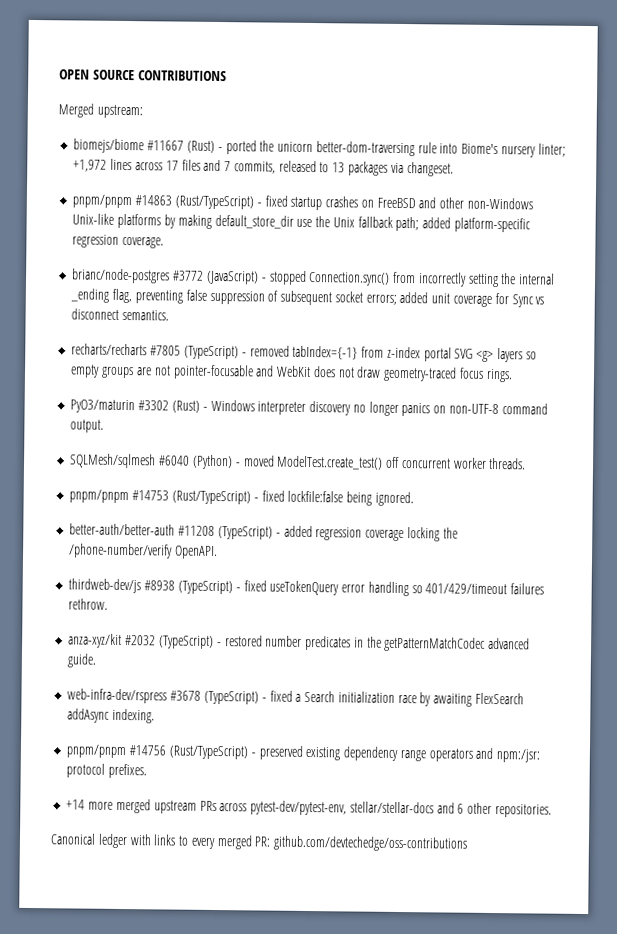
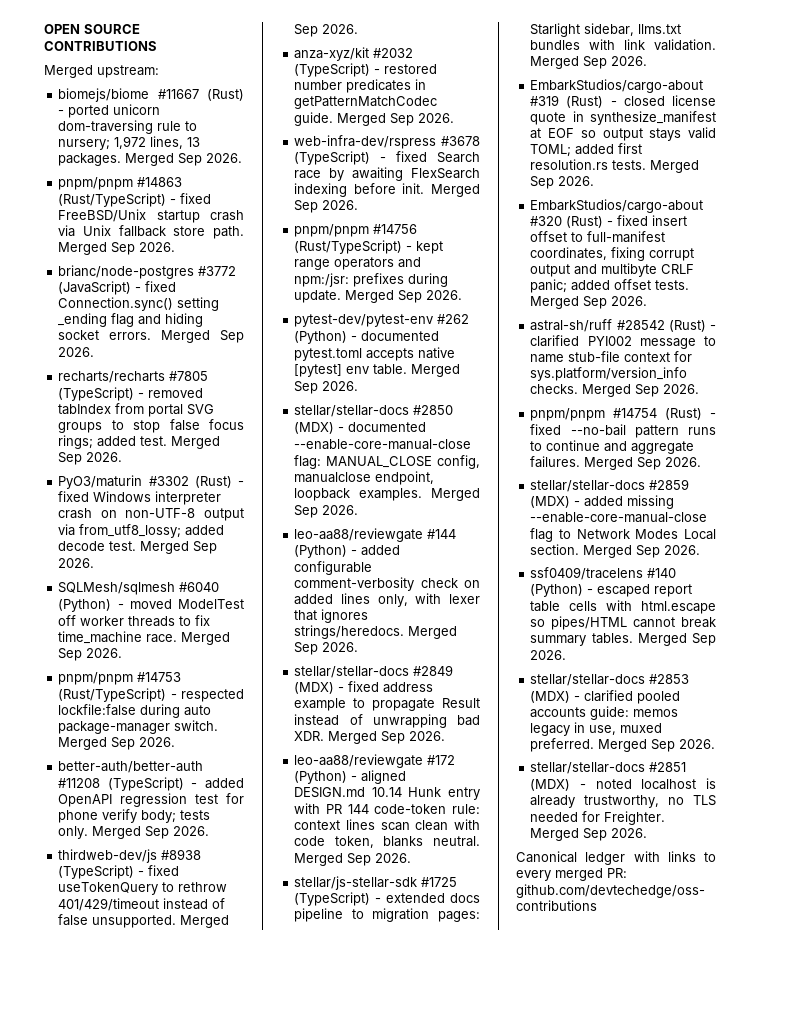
- biomejs/biome #11667 (Rust) - ported the unicorn better-dom-traversing rule into Biome's nursery linter; +1,972 lines across 17 files and 7 commits, released to 13 packages via changeset.
+ biomejs/biome #11667 (Rust) - ported unicorn dom-traversing rule to nursery; 1,972 lines, 13 packages. Merged Sep 2026.
- pnpm/pnpm #14863 (Rust/TypeScript) - fixed startup crashes on FreeBSD and other non-Windows Unix-like platforms by making default_store_dir use the Unix fallback path; added platform-specific regression coverage.
- brianc/node-postgres #3772 (JavaScript) - stopped Connection.sync() from incorrectly setting the internal _ending flag, preventing false suppression of subsequent socket errors; added unit coverage for Sync vs disconnect semantics.
+ pnpm/pnpm #14863 (Rust/TypeScript) - fixed FreeBSD/Unix startup crash via Unix fallback store path. Merged Sep 2026.
+ brianc/node-postgres #3772 (JavaScript) - fixed Connection.sync() setting _ending flag and hiding socket errors. Merged Sep 2026.
- recharts/recharts #7805 (TypeScript) - removed tabIndex={-1} from z-index portal SVG <g> layers so empty groups are not pointer-focusable and WebKit does not draw geometry-traced focus rings.
+ recharts/recharts #7805 (TypeScript) - removed tabIndex from portal SVG groups to stop false focus rings; added test. Merged Sep 2026.
- PyO3/maturin #3302 (Rust) - Windows interpreter discovery no longer panics on non-UTF-8 command output.
+ PyO3/maturin #3302 (Rust) - fixed Windows interpreter crash on non-UTF-8 output via from_utf8_lossy; added decode test. Merged Sep 2026.
- SQLMesh/sqlmesh #6040 (Python) - moved ModelTest.create_test() off concurrent worker threads.
- pnpm/pnpm #14753 (Rust/TypeScript) - fixed lockfile:false being ignored.
+ SQLMesh/sqlmesh #6040 (Python) - moved ModelTest off worker threads to fix time_machine race. Merged Sep 2026.
+ pnpm/pnpm #14753 (Rust/TypeScript) - respected lockfile:false during auto package-manager switch. Merged Sep 2026.
- better-auth/better-auth #11208 (TypeScript) - added regression coverage locking the /phone-number/verify OpenAPI.
+ better-auth/better-auth #11208 (TypeScript) - added OpenAPI regression test for phone verify body; tests only. Merged Sep 2026.
- thirdweb-dev/js #8938 (TypeScript) - fixed useTokenQuery error handling so 401/429/timeout failures rethrow.
+ thirdweb-dev/js #8938 (TypeScript) - fixed useTokenQuery to rethrow 401/429/timeout instead of false unsupported. Merged Sep 2026.
- anza-xyz/kit #2032 (TypeScript) - restored number predicates in the getPatternMatchCodec advanced guide.
+ anza-xyz/kit #2032 (TypeScript) - restored number predicates in getPatternMatchCodec guide. Merged Sep 2026.
- web-infra-dev/rspress #3678 (TypeScript) - fixed a Search initialization race by awaiting FlexSearch addAsync indexing.
+ web-infra-dev/rspress #3678 (TypeScript) - fixed Search race by awaiting FlexSearch indexing before init. Merged Sep 2026.
- pnpm/pnpm #14756 (Rust/TypeScript) - preserved existing dependency range operators and npm:/jsr: protocol prefixes.
- +14 more merged upstream PRs across pytest-dev/pytest-env, stellar/stellar-docs and 6 other repositories.
+ pnpm/pnpm #14756 (Rust/TypeScript) - kept range operators and npm:/jsr: prefixes during update. Merged Sep 2026.
+ pytest-dev/pytest-env #262 (Python) - documented pytest.toml accepts native [pytest] env table. Merged Sep 2026.
+ stellar/stellar-docs #2850 (MDX) - documented --enable-core-manual-close flag: MANUAL_CLOSE config, manualclose endpoint, loopback examples. Merged Sep 2026.
+ leo-aa88/reviewgate #144 (Python) - added configurable comment-verbosity check on added lines only, with lexer that ignores strings/heredocs. Merged Sep 2026.
+ stellar/stellar-docs #2849 (MDX) - fixed address example to propagate Result instead of unwrapping bad XDR. Merged Sep 2026.
+ leo-aa88/reviewgate #172 (Python) - aligned DESIGN.md 10.14 Hunk entry with PR 144 code-token rule: context lines scan clean with code token, blanks neutral. Merged Sep 2026.
+ stellar/js-stellar-sdk #1725 (TypeScript) - extended docs pipeline to migration pages: Starlight sidebar, llms.txt bundles with link validation. Merged Sep 2026.
+ EmbarkStudios/cargo-about #319 (Rust) - closed license quote in synthesize_manifest at EOF so output stays valid TOML; added first resolution.rs tests. Merged Sep 2026.
+ EmbarkStudios/cargo-about #320 (Rust) - fixed insert offset to full-manifest coordinates, fixing corrupt output and multibyte CRLF panic; added offset tests. Merged Sep 2026.
+ astral-sh/ruff #28542 (Rust) - clarified PYI002 message to name stub-file context for sys.platform/version_info checks. Merged Sep 2026.
+ pnpm/pnpm #14754 (Rust) - fixed --no-bail pattern runs to continue and aggregate failures. Merged Sep 2026.
+ stellar/stellar-docs #2859 (MDX) - added missing --enable-core-manual-close flag to Network Modes Local section. Merged Sep 2026.
+ ssf0409/tracelens #140 (Python) - escaped report table cells with html.escape so pipes/HTML cannot break summary tables. Merged Sep 2026.
+ stellar/stellar-docs #2853 (MDX) - clarified pooled accounts guide: memos legacy in use, muxed preferred. Merged Sep 2026.
+ stellar/stellar-docs #2851 (MDX) - noted localhost is already trustworthy, no TLS needed for Freighter. Merged Sep 2026.

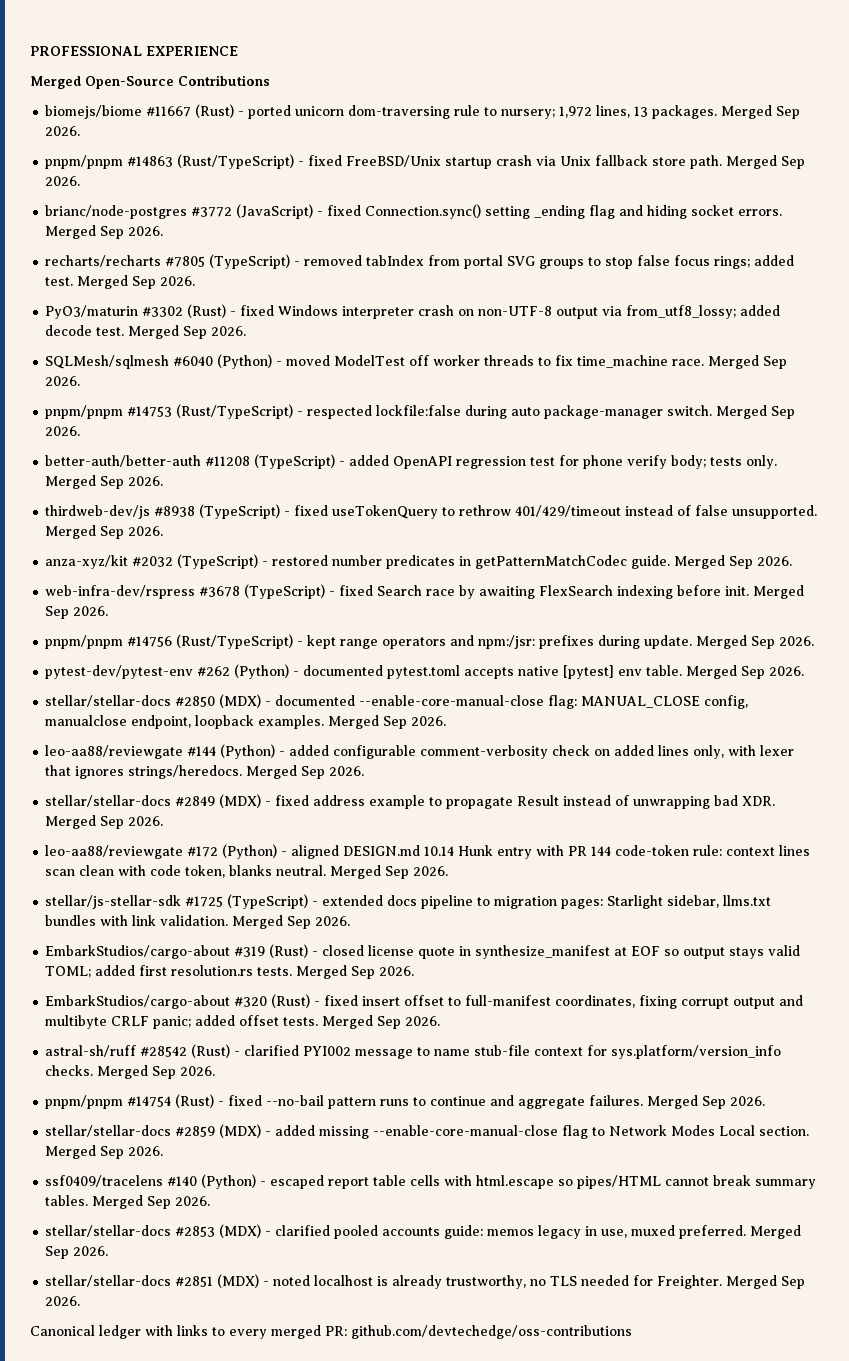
- OPEN SOURCE CONTRIBUTIONS
- Merged upstream:
+ PROFESSIONAL EXPERIENCE
+ Merged Open-Source Contributions

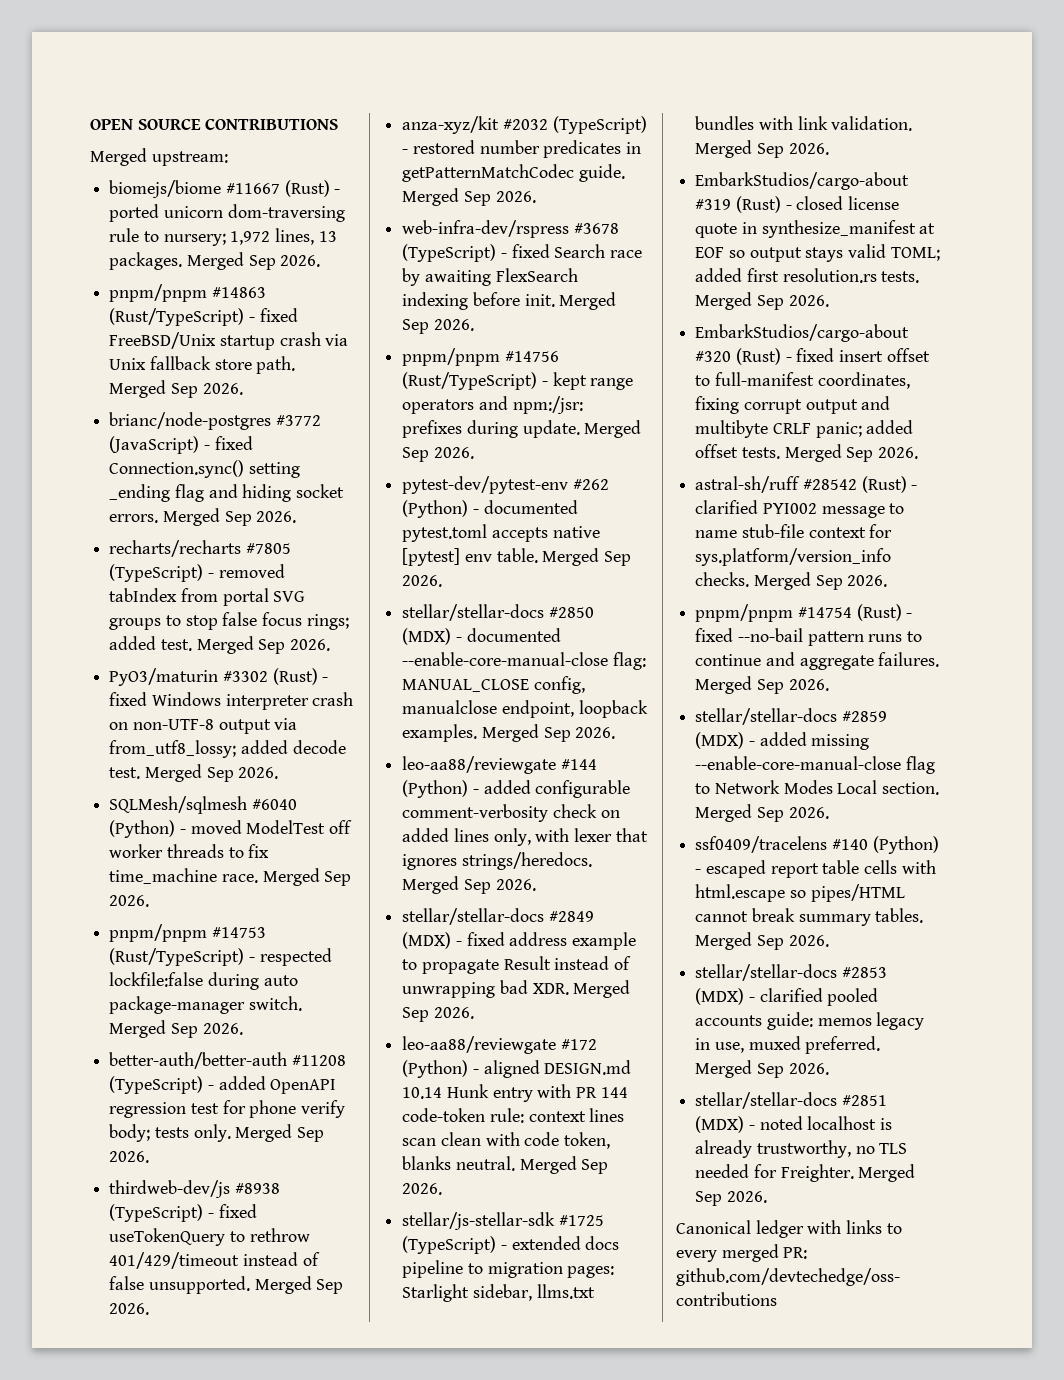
- PROFESSIONAL EXPERIENCE
- Merged Open-Source Contributions
+ OPEN SOURCE CONTRIBUTIONS
+ Merged upstream:

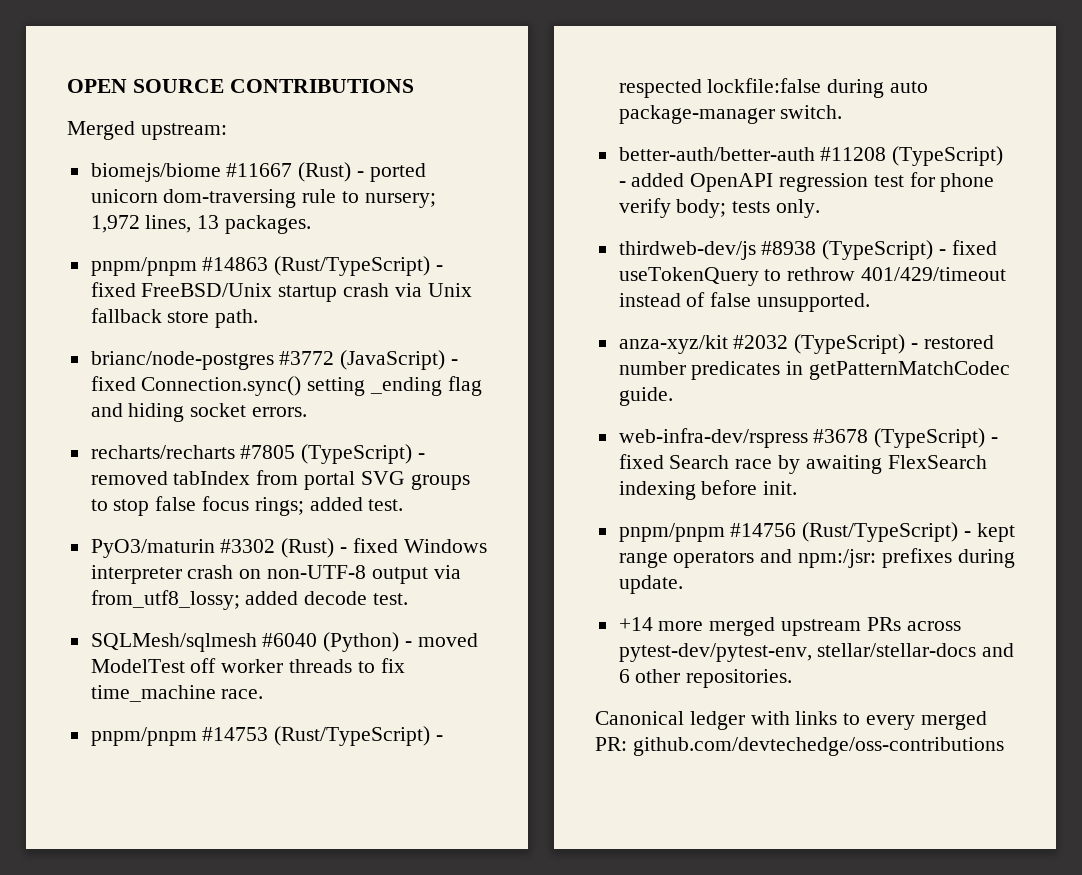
- biomejs/biome #11667 (Rust) - ported unicorn dom-traversing rule to nursery; 1,972 lines, 13 packages. Merged Sep 2026.
+ biomejs/biome #11667 (Rust) - ported unicorn dom-traversing rule to nursery; 1,972 lines, 13 packages.
- pnpm/pnpm #14863 (Rust/TypeScript) - fixed FreeBSD/Unix startup crash via Unix fallback store path. Merged Sep 2026.
+ pnpm/pnpm #14863 (Rust/TypeScript) - fixed FreeBSD/Unix startup crash via Unix fallback store path.
- brianc/node-postgres #3772 (JavaScript) - fixed Connection.sync() setting _ending flag and hiding socket errors. Merged Sep 2026.
+ brianc/node-postgres #3772 (JavaScript) - fixed Connection.sync() setting _ending flag and hiding socket errors.
- recharts/recharts #7805 (TypeScript) - removed tabIndex from portal SVG groups to stop false focus rings; added test. Merged Sep 2026.
+ recharts/recharts #7805 (TypeScript) - removed tabIndex from portal SVG groups to stop false focus rings; added test.
- PyO3/maturin #3302 (Rust) - fixed Windows interpreter crash on non-UTF-8 output via from_utf8_lossy; added decode test. Merged Sep 2026.
+ PyO3/maturin #3302 (Rust) - fixed Windows interpreter crash on non-UTF-8 output via from_utf8_lossy; added decode test.
- SQLMesh/sqlmesh #6040 (Python) - moved ModelTest off worker threads to fix time_machine race. Merged Sep 2026.
+ SQLMesh/sqlmesh #6040 (Python) - moved ModelTest off worker threads to fix time_machine race.
- pnpm/pnpm #14753 (Rust/TypeScript) - respected lockfile:false during auto package-manager switch. Merged Sep 2026.
+ pnpm/pnpm #14753 (Rust/TypeScript) - respected lockfile:false during auto package-manager switch.
- better-auth/better-auth #11208 (TypeScript) - added OpenAPI regression test for phone verify body; tests only. Merged Sep 2026.
+ better-auth/better-auth #11208 (TypeScript) - added OpenAPI regression test for phone verify body; tests only.
- thirdweb-dev/js #8938 (TypeScript) - fixed useTokenQuery to rethrow 401/429/timeout instead of false unsupported. Merged Sep 2026.
+ thirdweb-dev/js #8938 (TypeScript) - fixed useTokenQuery to rethrow 401/429/timeout instead of false unsupported.
- anza-xyz/kit #2032 (TypeScript) - restored number predicates in getPatternMatchCodec guide. Merged Sep 2026.
+ anza-xyz/kit #2032 (TypeScript) - restored number predicates in getPatternMatchCodec guide.
- web-infra-dev/rspress #3678 (TypeScript) - fixed Search race by awaiting FlexSearch indexing before init. Merged Sep 2026.
+ web-infra-dev/rspress #3678 (TypeScript) - fixed Search race by awaiting FlexSearch indexing before init.
- pnpm/pnpm #14756 (Rust/TypeScript) - kept range operators and npm:/jsr: prefixes during update. Merged Sep 2026.
- pytest-dev/pytest-env #262 (Python) - documented pytest.toml accepts native [pytest] env table. Merged Sep 2026.
- stellar/stellar-docs #2850 (MDX) - documented --enable-core-manual-close flag: MANUAL_CLOSE config, manualclose endpoint, loopback examples. Merged Sep 2026.
- leo-aa88/reviewgate #144 (Python) - added configurable comment-verbosity check on added lines only, with lexer that ignores strings/heredocs. Merged Sep 2026.
- stellar/stellar-docs #2849 (MDX) - fixed address example to propagate Result instead of unwrapping bad XDR. Merged Sep 2026.
- leo-aa88/reviewgate #172 (Python) - aligned DESIGN.md 10.14 Hunk entry with PR 144 code-token rule: context lines scan clean with code token, blanks neutral. Merged Sep 2026.
- stellar/js-stellar-sdk #1725 (TypeScript) - extended docs pipeline to migration pages: Starlight sidebar, llms.txt bundles with link validation. Merged Sep 2026.
- EmbarkStudios/cargo-about #319 (Rust) - closed license quote in synthesize_manifest at EOF so output stays valid TOML; added first resolution.rs tests. Merged Sep 2026.
- EmbarkStudios/cargo-about #320 (Rust) - fixed insert offset to full-manifest coordinates, fixing corrupt output and multibyte CRLF panic; added offset tests. Merged Sep 2026.
- astral-sh/ruff #28542 (Rust) - clarified PYI002 message to name stub-file context for sys.platform/version_info checks. Merged Sep 2026.
- pnpm/pnpm #14754 (Rust) - fixed --no-bail pattern runs to continue and aggregate failures. Merged Sep 2026.
- stellar/stellar-docs #2859 (MDX) - added missing --enable-core-manual-close flag to Network Modes Local section. Merged Sep 2026.
- ssf0409/tracelens #140 (Python) - escaped report table cells with html.escape so pipes/HTML cannot break summary tables. Merged Sep 2026.
- stellar/stellar-docs #2853 (MDX) - clarified pooled accounts guide: memos legacy in use, muxed preferred. Merged Sep 2026.
- stellar/stellar-docs #2851 (MDX) - noted localhost is already trustworthy, no TLS needed for Freighter. Merged Sep 2026.
+ pnpm/pnpm #14756 (Rust/TypeScript) - kept range operators and npm:/jsr: prefixes during update.
+ +14 more merged upstream PRs across pytest-dev/pytest-env, stellar/stellar-docs and 6 other repositories.

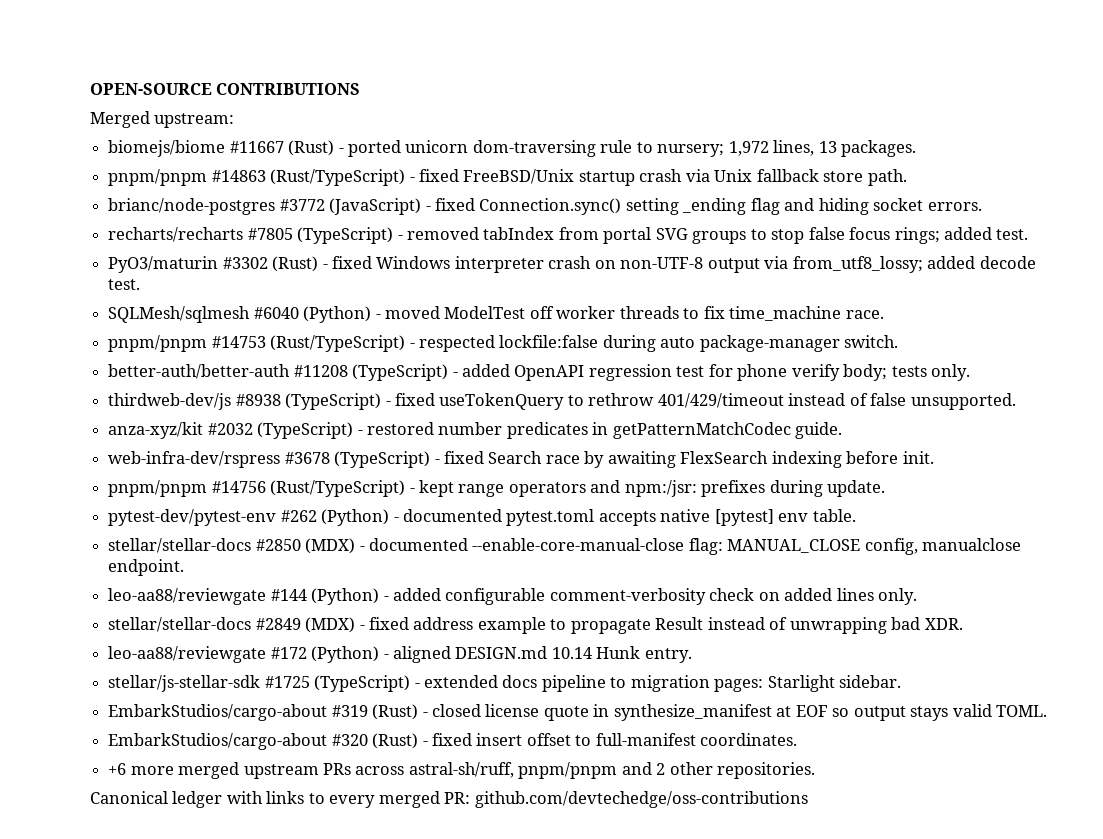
- OPEN SOURCE CONTRIBUTIONS
+ OPEN-SOURCE CONTRIBUTIONS
- +14 more merged upstream PRs across pytest-dev/pytest-env, stellar/stellar-docs and 6 other repositories.
+ pytest-dev/pytest-env #262 (Python) - documented pytest.toml accepts native [pytest] env table.
+ stellar/stellar-docs #2850 (MDX) - documented --enable-core-manual-close flag: MANUAL_CLOSE config, manualclose endpoint.
+ leo-aa88/reviewgate #144 (Python) - added configurable comment-verbosity check on added lines only.
+ stellar/stellar-docs #2849 (MDX) - fixed address example to propagate Result instead of unwrapping bad XDR.
+ leo-aa88/reviewgate #172 (Python) - aligned DESIGN.md 10.14 Hunk entry.
+ stellar/js-stellar-sdk #1725 (TypeScript) - extended docs pipeline to migration pages: Starlight sidebar.
+ EmbarkStudios/cargo-about #319 (Rust) - closed license quote in synthesize_manifest at EOF so output stays valid TOML.
+ EmbarkStudios/cargo-about #320 (Rust) - fixed insert offset to full-manifest coordinates.
+ +6 more merged upstream PRs across astral-sh/ruff, pnpm/pnpm and 2 other repositories.

